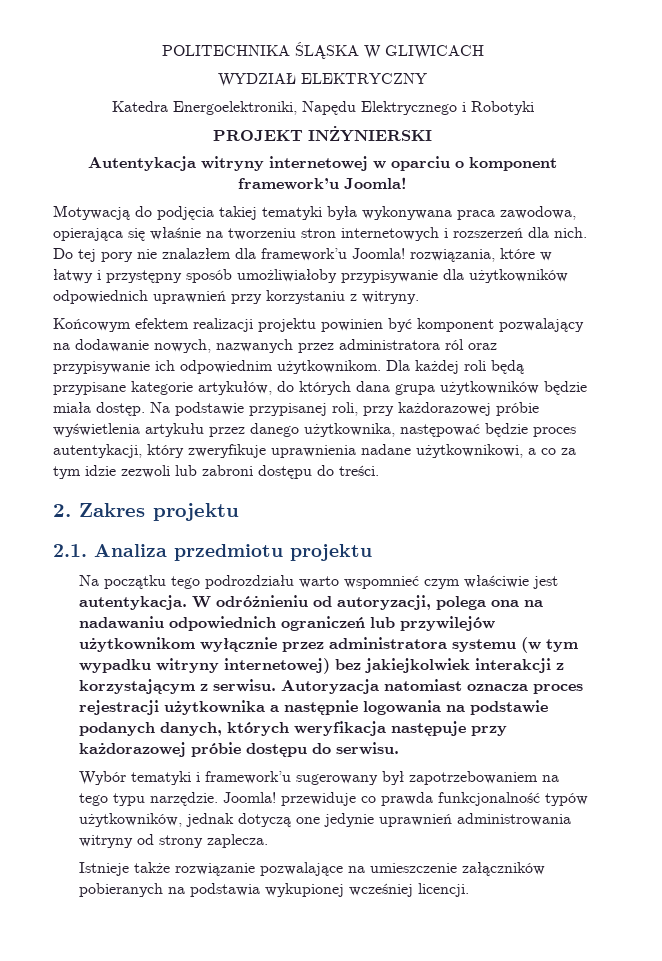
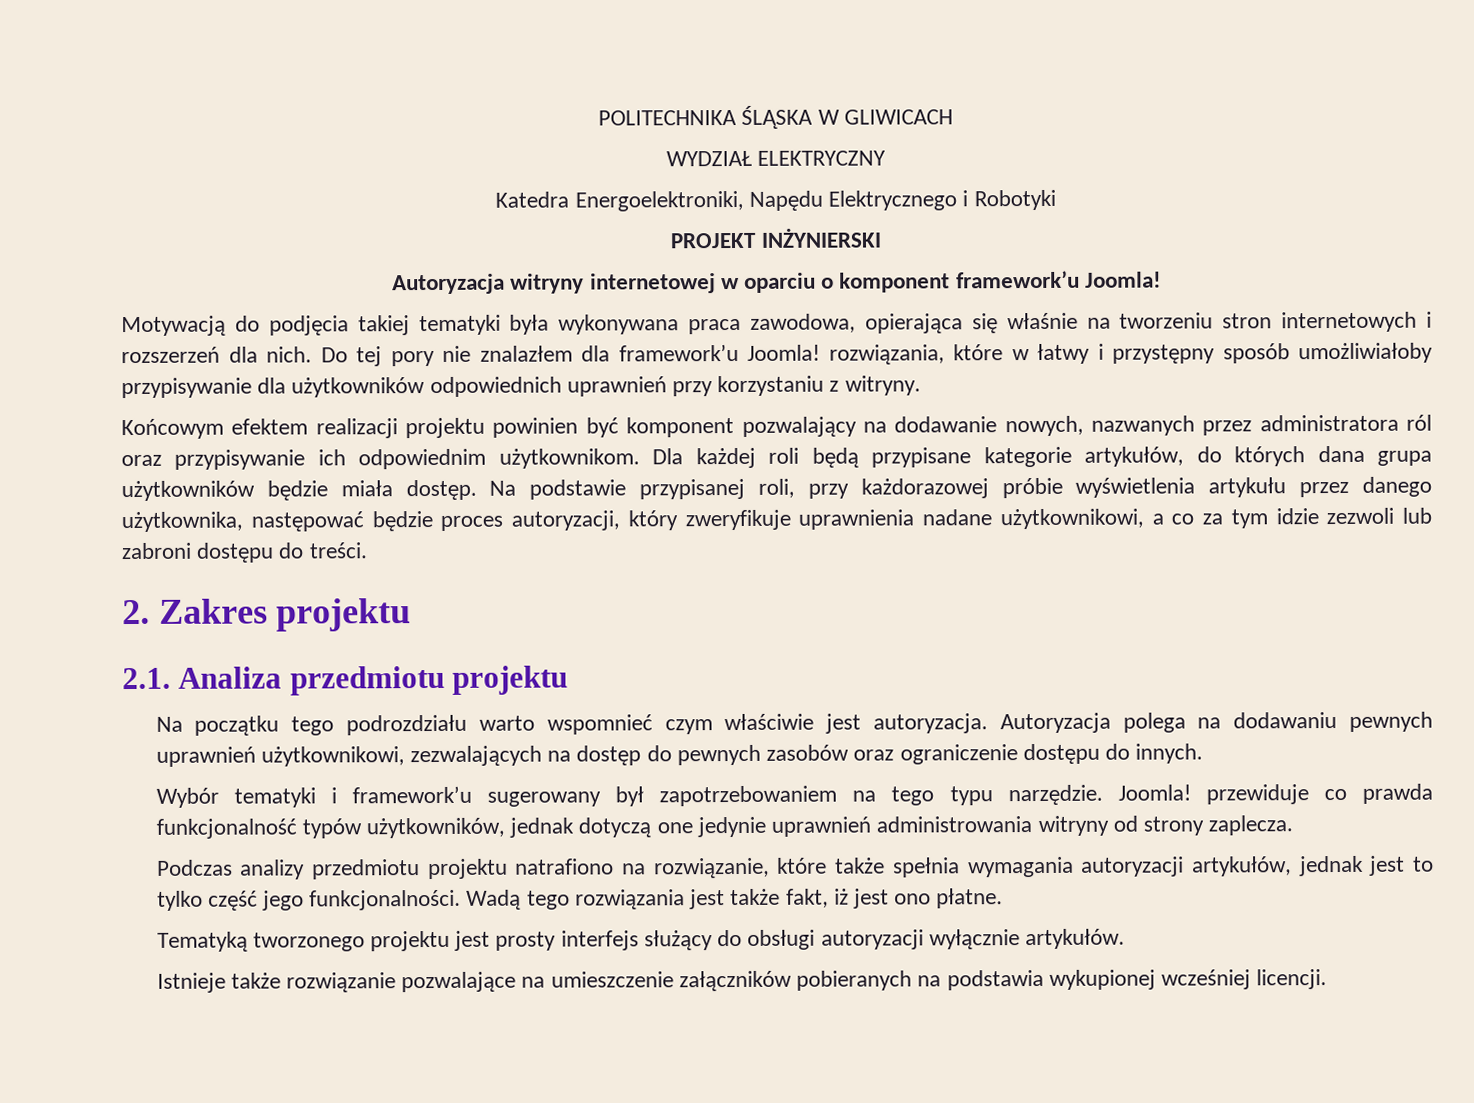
- Autentykacja witryny internetowej w oparciu o komponent framework’u Joomla!
+ Autoryzacja witryny internetowej w oparciu o komponent framework’u Joomla!
- Na podstawie przypisanej roli, przy każdorazowej próbie wyświetlenia artykułu przez danego użytkownika, następować będzie proces autentykacji, który zweryfikuje uprawnienia nadane użytkownikowi, a co za tym idzie zezwoli lub zabroni dostępu do treści.
+ Na podstawie przypisanej roli, przy każdorazowej próbie wyświetlenia artykułu przez danego użytkownika, następować będzie proces autoryzacji, który zweryfikuje uprawnienia nadane użytkownikowi, a co za tym idzie zezwoli lub zabroni dostępu do treści.
- Na początku tego podrozdziału warto wspomnieć czym właściwie jest autentykacja. W odróżnieniu od autoryzacji, polega ona na nadawaniu odpowiednich ograniczeń lub przywilejów użytkownikom wyłącznie przez administratora systemu (w tym wypadku witryny internetowej) bez jakiejkolwiek interakcji z korzystającym z serwisu. Autoryzacja natomiast oznacza proces rejestracji użytkownika a następnie logowania na podstawie podanych danych, których weryfikacja następuje przy każdorazowej próbie dostępu do serwisu.
+ Na początku tego podrozdziału warto wspomnieć czym właściwie jest autoryzacja. Autoryzacja polega na dodawaniu pewnych uprawnień użytkownikowi, zezwalających na dostęp do pewnych zasobów oraz ograniczenie dostępu do innych.
+ Podczas analizy przedmiotu projektu natrafiono na rozwiązanie, które także spełnia wymagania autoryzacji artykułów, jednak jest to tylko część jego funkcjonalności. Wadą tego rozwiązania jest także fakt, iż jest ono płatne.
+ Tematyką tworzonego projektu jest prosty interfejs służący do obsługi autoryzacji wyłącznie artykułów.

